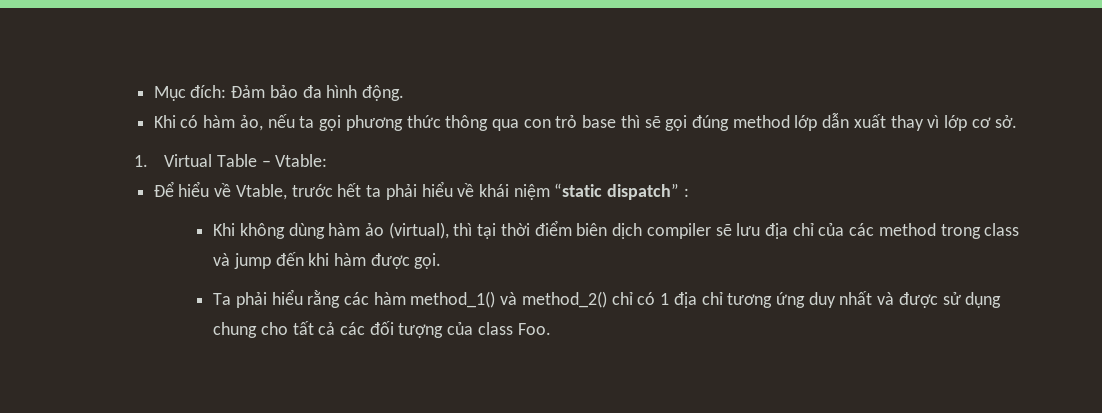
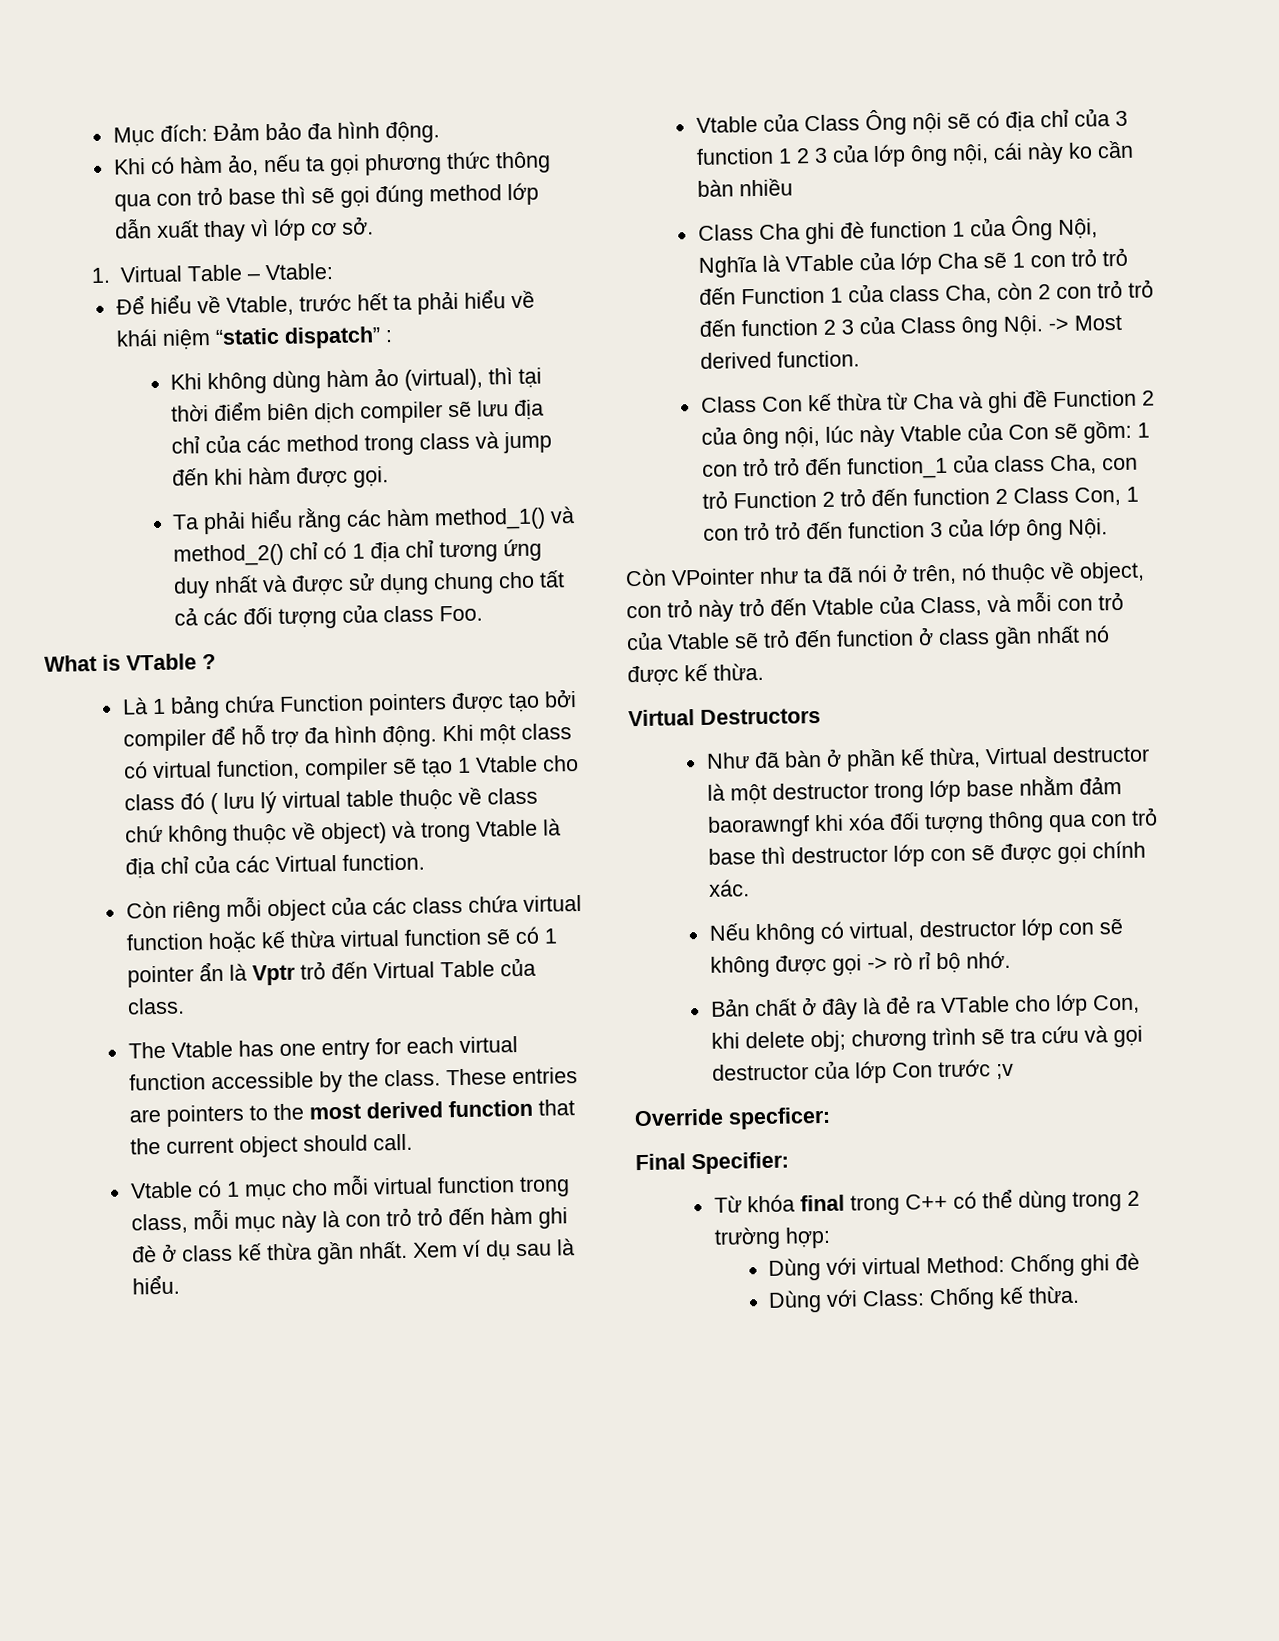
+ What is VTable ?
+ Là 1 bảng chứa Function pointers được tạo bởi compiler để hỗ trợ đa hình động. Khi một class có virtual function, compiler sẽ tạo 1 Vtable cho class đó ( lưu lý virtual table thuộc về class chứ không thuộc về object) và trong Vtable là địa chỉ của các Virtual function.
+ Còn riêng mỗi object của các class chứa virtual function hoặc kế thừa virtual function sẽ có 1 pointer ẩn là Vptr trỏ đến Virtual Table của class.
+ The Vtable has one entry for each virtual function accessible by the class. These entries are pointers to the most derived function that the current object should call.
+ Vtable có 1 mục cho mỗi virtual function trong class, mỗi mục này là con trỏ trỏ đến hàm ghi đè ở class kế thừa gần nhất. Xem ví dụ sau là hiểu.
+ Vtable của Class Ông nội sẽ có địa chỉ của 3 function 1 2 3 của lớp ông nội, cái này ko cần bàn nhiều
+ Class Cha ghi đè function 1 của Ông Nội, Nghĩa là VTable của lớp Cha sẽ 1 con trỏ trỏ đến Function 1 của class Cha, còn 2 con trỏ trỏ đến function 2 3 của Class ông Nội. -> Most derived function.
+ Class Con kế thừa từ Cha và ghi đề Function 2 của ông nội, lúc này Vtable của Con sẽ gồm: 1 con trỏ trỏ đến function_1 của class Cha, con trỏ Function 2 trỏ đến function 2 Class Con, 1 con trỏ trỏ đến function 3 của lớp ông Nội.
+ Còn VPointer như ta đã nói ở trên, nó thuộc về object, con trỏ này trỏ đến Vtable của Class, và mỗi con trỏ của Vtable sẽ trỏ đến function ở class gần nhất nó được kế thừa.
+ Virtual Destructors
+ Như đã bàn ở phần kế thừa, Virtual destructor là một destructor trong lớp base nhằm đảm baorawngf khi xóa đối tượng thông qua con trỏ base thì destructor lớp con sẽ được gọi chính xác.
+ Nếu không có virtual, destructor lớp con sẽ không được gọi -> rò rỉ bộ nhớ.
+ Bản chất ở đây là đẻ ra VTable cho lớp Con, khi delete obj; chương trình sẽ tra cứu và gọi destructor của lớp Con trước ;v
+ Override specficer:
+ Final Specifier:
+ Từ khóa final trong C++ có thể dùng trong 2 trường hợp:
+ Dùng với virtual Method: Chống ghi đè
+ Dùng với Class: Chống kế thừa.

